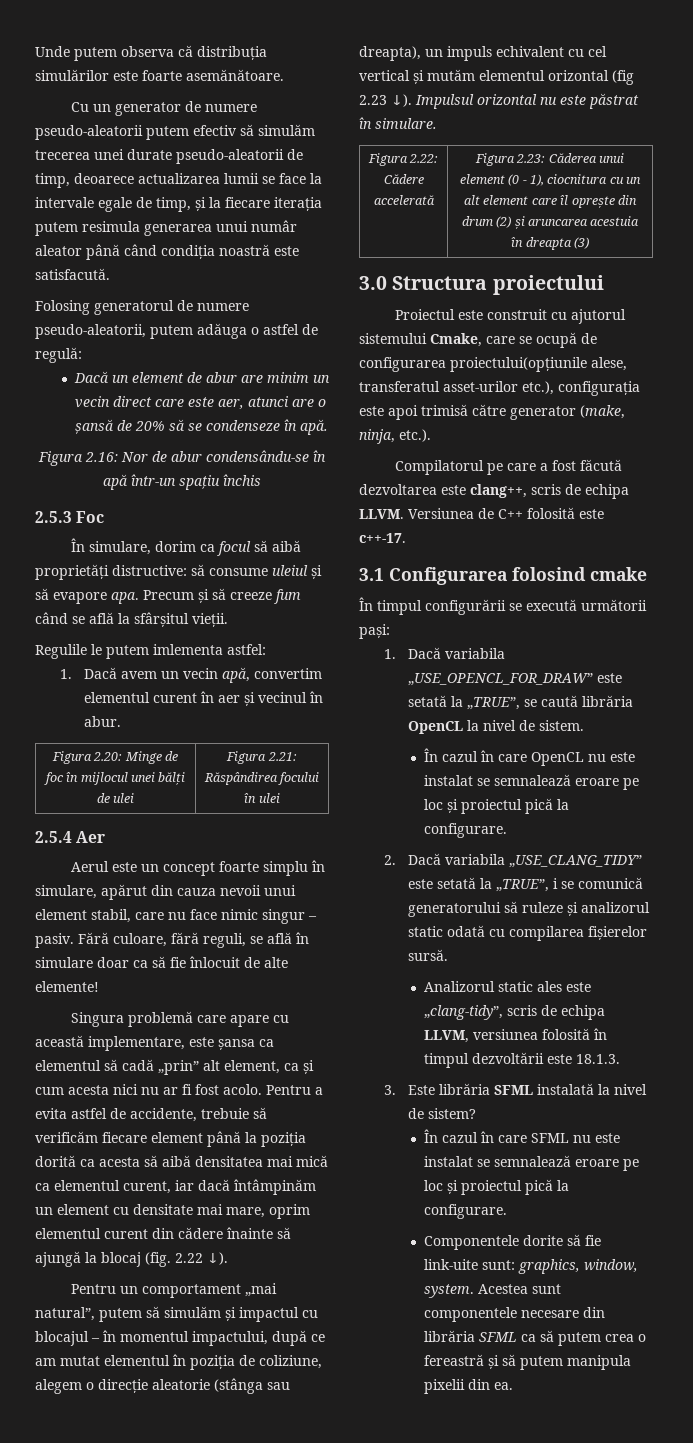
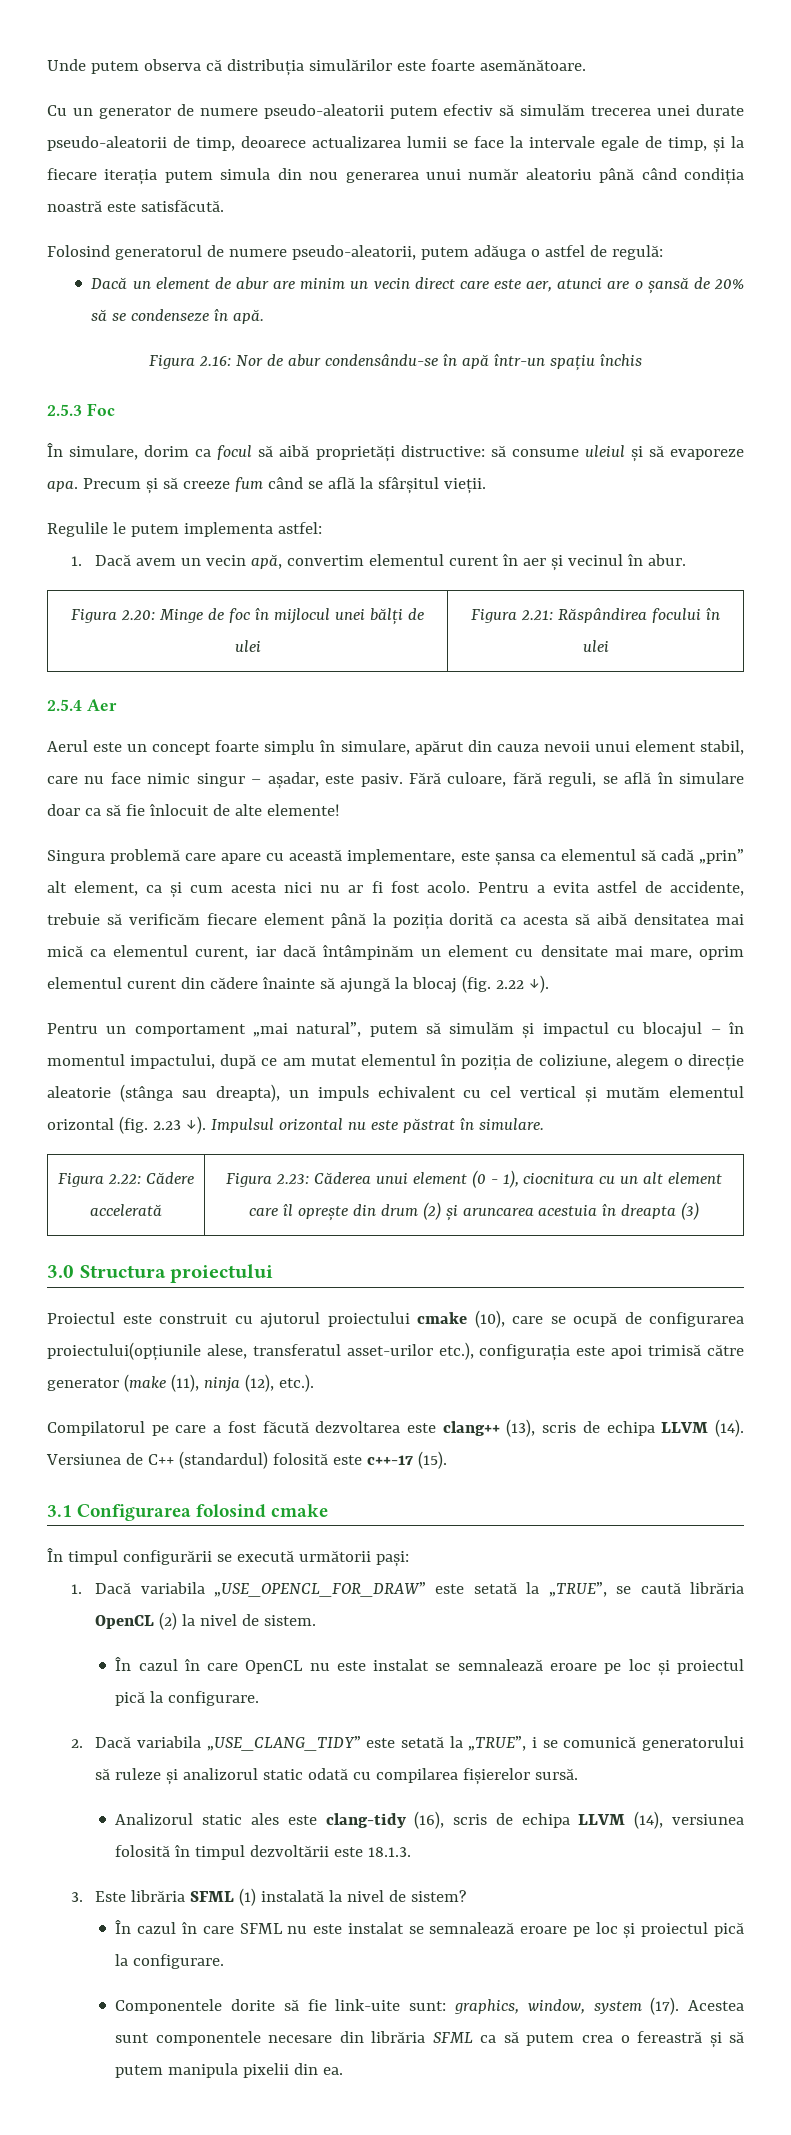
- Cu un generator de numere pseudo-aleatorii putem efectiv să simulăm trecerea unei durate pseudo-aleatorii de timp, deoarece actualizarea lumii se face la intervale egale de timp, și la fiecare iterația putem resimula generarea unui numâr aleator până când condiția noastră este satisfacută.
- Folosing generatorul de numere pseudo-aleatorii, putem adăuga o astfel de regulă:
+ Cu un generator de numere pseudo-aleatorii putem efectiv să simulăm trecerea unei durate pseudo-aleatorii de timp, deoarece actualizarea lumii se face la intervale egale de timp, și la fiecare iterația putem simula din nou generarea unui număr aleatoriu până când condiția noastră este satisfăcută.
+ Folosind generatorul de numere pseudo-aleatorii, putem adăuga o astfel de regulă:
- În simulare, dorim ca focul să aibă proprietăți distructive: să consume uleiul și să evapore apa.
+ În simulare, dorim ca focul să aibă proprietăți distructive: să consume uleiul și să evaporeze apa.
- Regulile le putem imlementa astfel:
+ Regulile le putem implementa astfel:
- Aerul este un concept foarte simplu în simulare, apărut din cauza nevoii unui element stabil, care nu face nimic singur – pasiv.
+ Aerul este un concept foarte simplu în simulare, apărut din cauza nevoii unui element stabil, care nu face nimic singur – așadar, este pasiv.
- Pentru un comportament „mai natural”, putem să simulăm și impactul cu blocajul – în momentul impactului, după ce am mutat elementul în poziția de coliziune, alegem o direcție aleatorie (stânga sau dreapta), un impuls echivalent cu cel vertical și mutăm elementul orizontal (fig 2.23 ↓).
+ Pentru un comportament „mai natural”, putem să simulăm și impactul cu blocajul – în momentul impactului, după ce am mutat elementul în poziția de coliziune, alegem o direcție aleatorie (stânga sau dreapta), un impuls echivalent cu cel vertical și mutăm elementul orizontal (fig. 2.23 ↓).
- Proiectul este construit cu ajutorul sistemului Cmake, care se ocupă de configurarea proiectului(opțiunile alese, transferatul asset-urilor etc.), configurația este apoi trimisă către generator (make, ninja, etc.).
+ Proiectul este construit cu ajutorul proiectului cmake (10), care se ocupă de configurarea proiectului(opțiunile alese, transferatul asset-urilor etc.), configurația este apoi trimisă către generator (make (11), ninja (12), etc.).
- Compilatorul pe care a fost făcută dezvoltarea este clang++, scris de echipa LLVM.
+ Compilatorul pe care a fost făcută dezvoltarea este clang++ (13), scris de echipa LLVM (14).
- Versiunea de C++ folosită este c++-17.
+ Versiunea de C++ (standardul) folosită este c++-17 (15).
- 1. Dacă variabila „USE_OPENCL_FOR_DRAW” este setată la „TRUE”, se caută librăria OpenCL la nivel de sistem.
+ 1. Dacă variabila „USE_OPENCL_FOR_DRAW” este setată la „TRUE”, se caută librăria OpenCL (2) la nivel de sistem.
- Analizorul static ales este „clang-tidy”, scris de echipa LLVM, versiunea folosită în timpul dezvoltării este 18.1.3.
+ Analizorul static ales este clang-tidy (16), scris de echipa LLVM (14), versiunea folosită în timpul dezvoltării este 18.1.3.
- 3. Este librăria SFML instalată la nivel de sistem?
+ 3. Este librăria SFML (1) instalată la nivel de sistem?
- Componentele dorite să fie link-uite sunt: graphics, window, system.
+ Componentele dorite să fie link-uite sunt: graphics, window, system (17).

